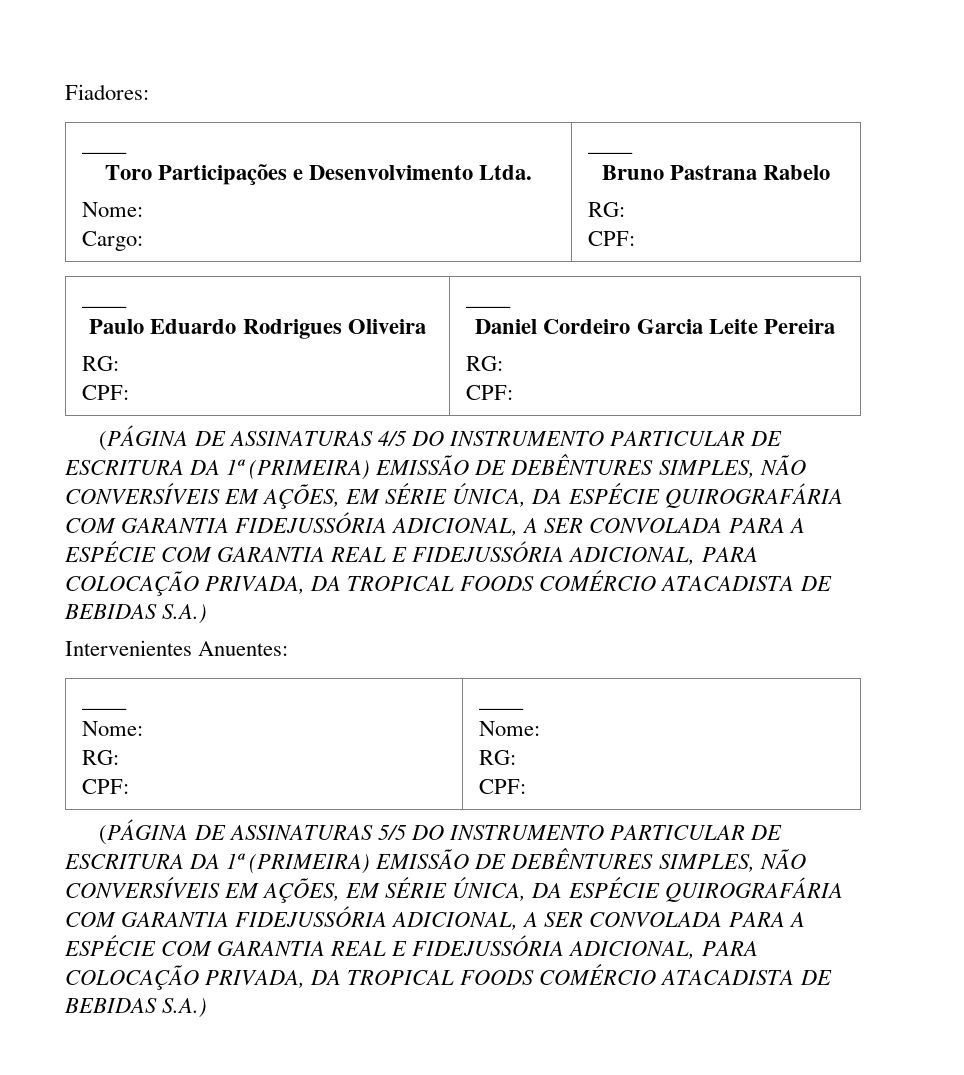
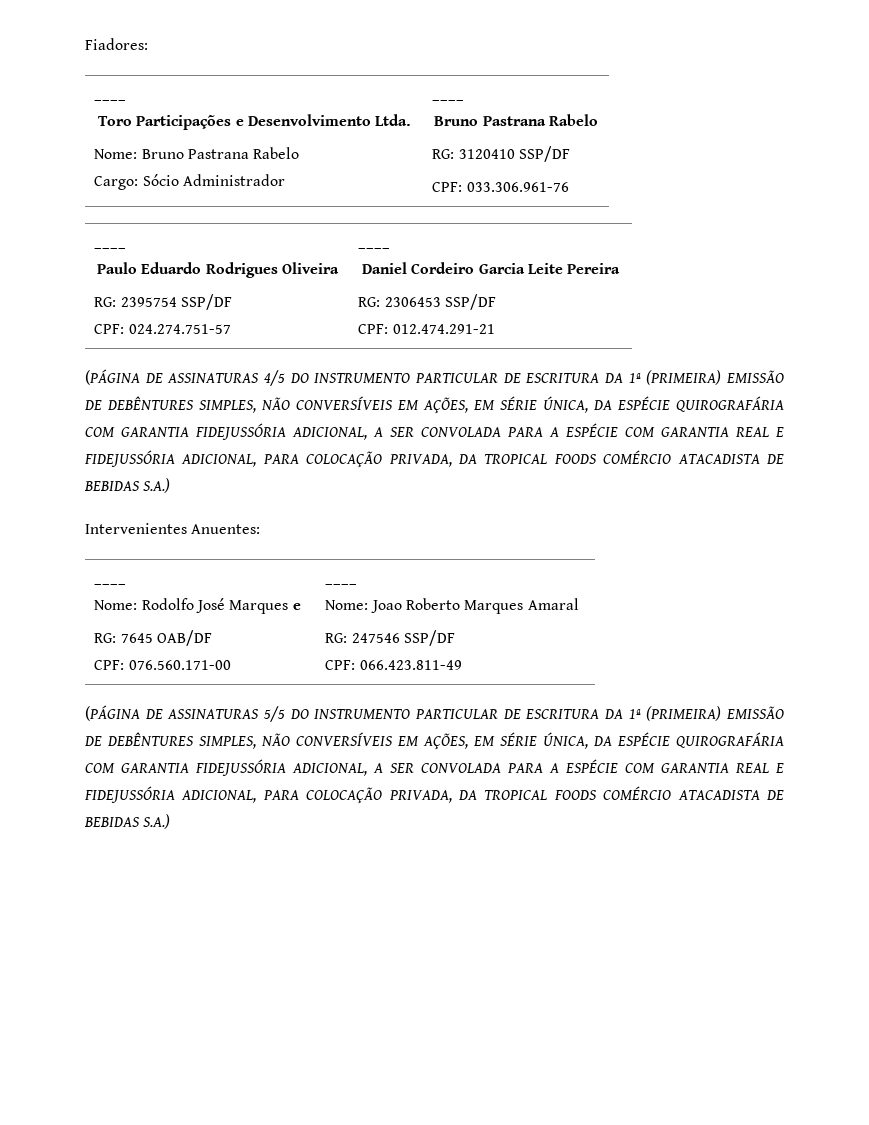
  Fiadores:
  ____
  Toro Participações e Desenvolvimento Ltda.
- Nome:
- Cargo: | ____
+ Nome: Bruno Pastrana Rabelo
+ Cargo: Sócio Administrador | ____
  Bruno Pastrana Rabelo
- RG:
- CPF:
+ RG: 3120410 SSP/DF
+ CPF: 033.306.961-76
  ____
  Paulo Eduardo Rodrigues Oliveira
- RG:
- CPF: | ____
+ RG: 2395754 SSP/DF
+ CPF: 024.274.751-57 | ____
  Daniel Cordeiro Garcia Leite Pereira
- RG:
- CPF:
+ RG: 2306453 SSP/DF
+ CPF: 012.474.291-21
  Intervenientes Anuentes:
  ____
- Nome:
- RG:
- CPF: | ____
- Nome:
- RG:
- CPF:
+ Nome: Rodolfo José Marques e
+ RG: 7645 OAB/DF
+ CPF: 076.560.171-00 | ____
+ Nome: Joao Roberto Marques Amaral
+ RG: 247546 SSP/DF
+ CPF: 066.423.811-49

